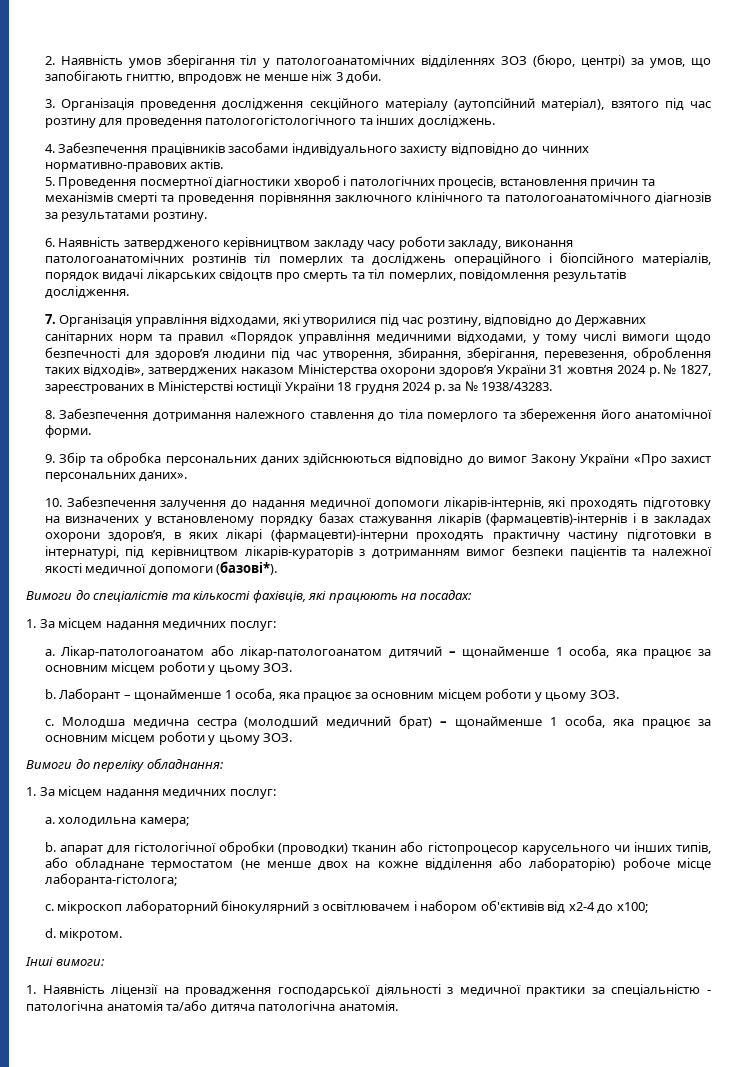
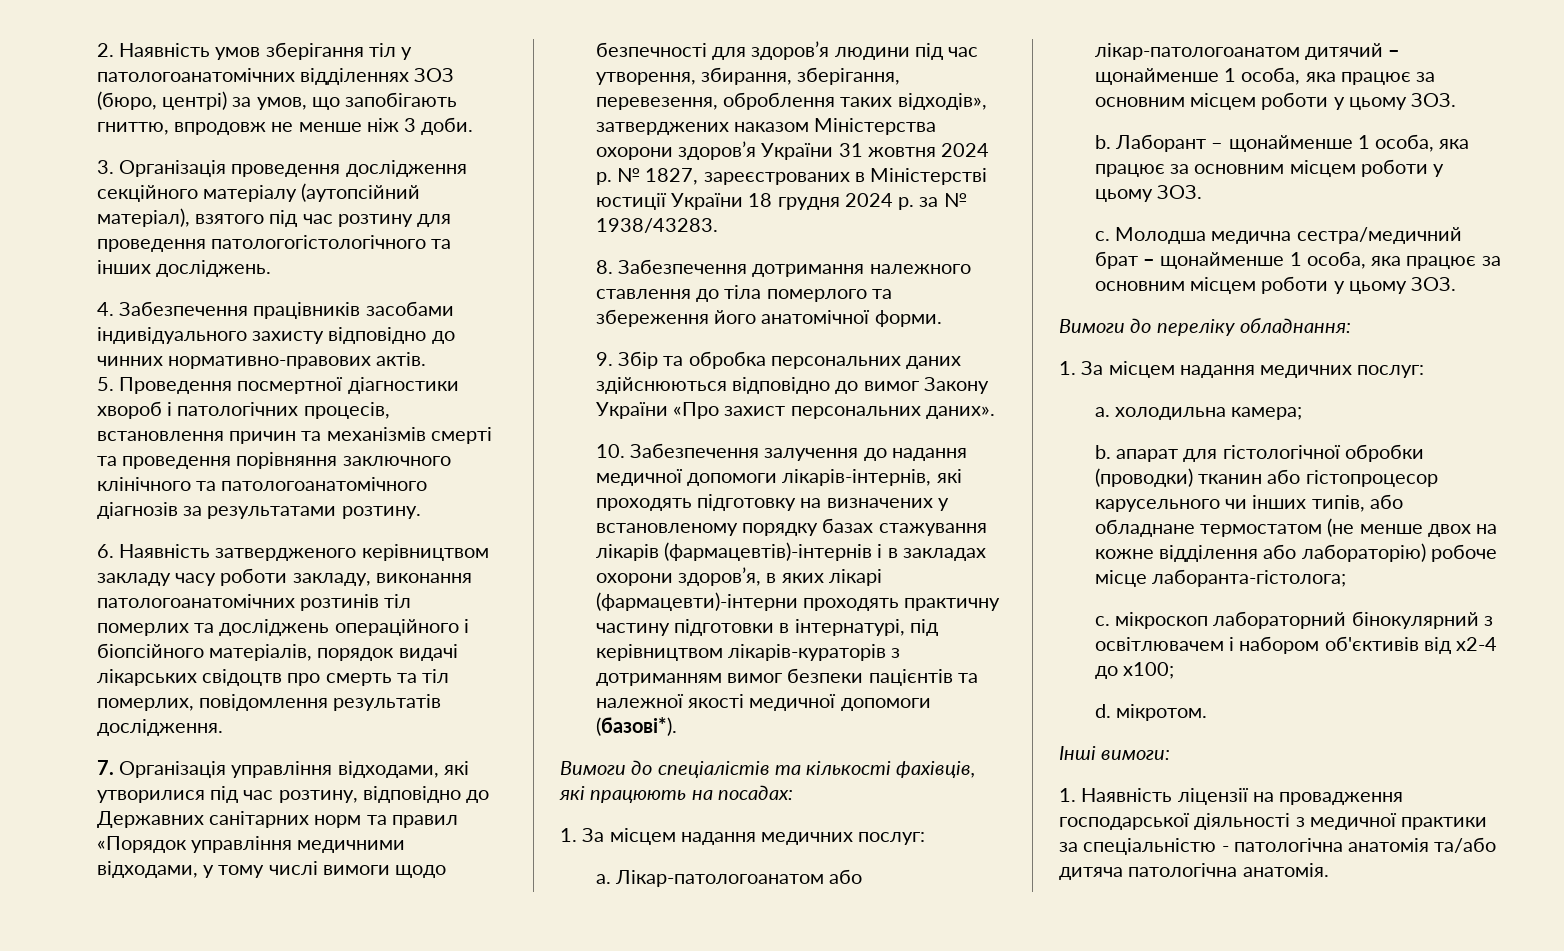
- Молодша медична сестра (молодший медичний брат) – щонайменше 1 особа, яка працює за основним місцем роботи у цьому ЗОЗ.
+ Молодша медична сестра/медичний брат – щонайменше 1 особа, яка працює за основним місцем роботи у цьому ЗОЗ.

